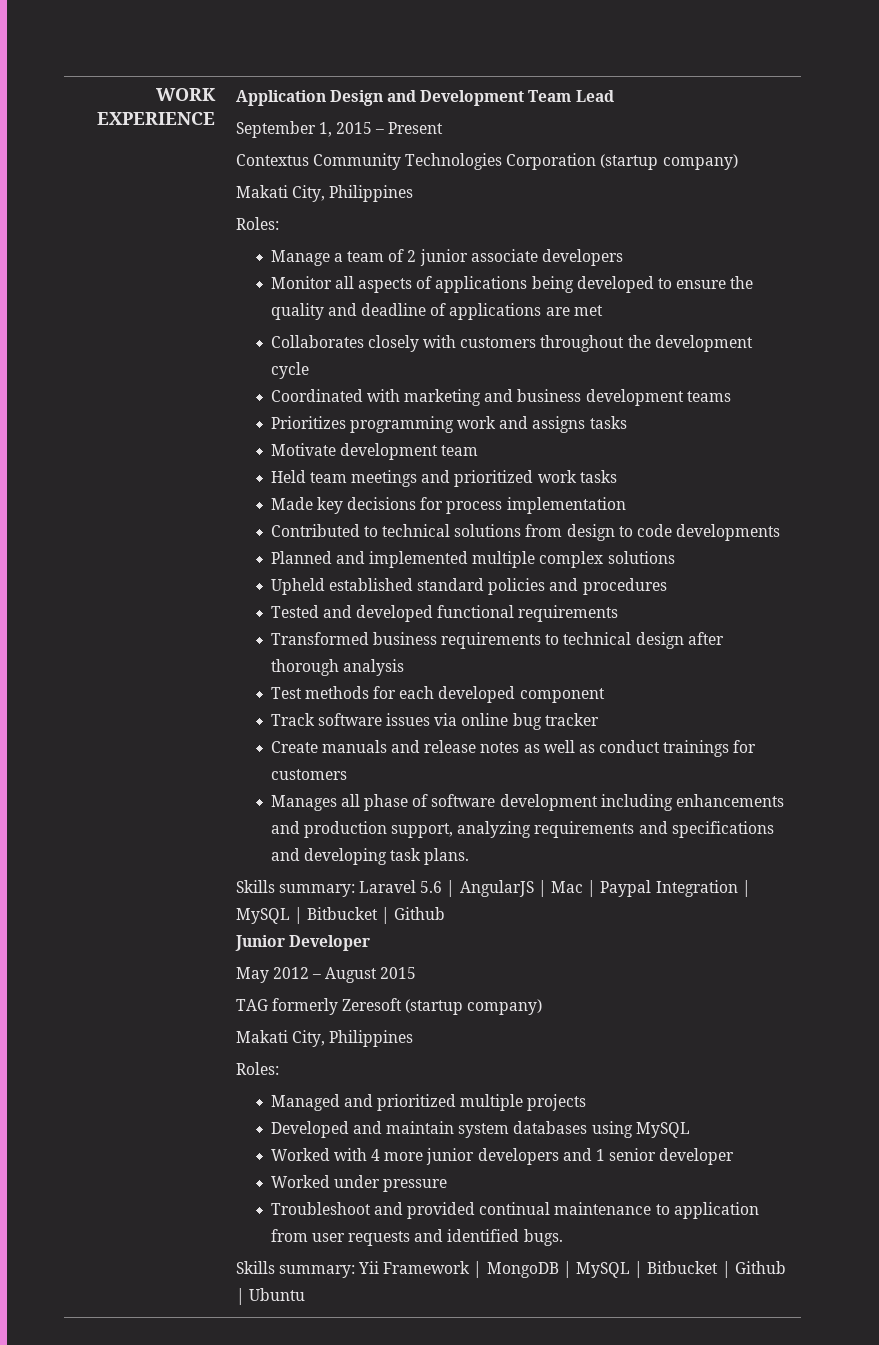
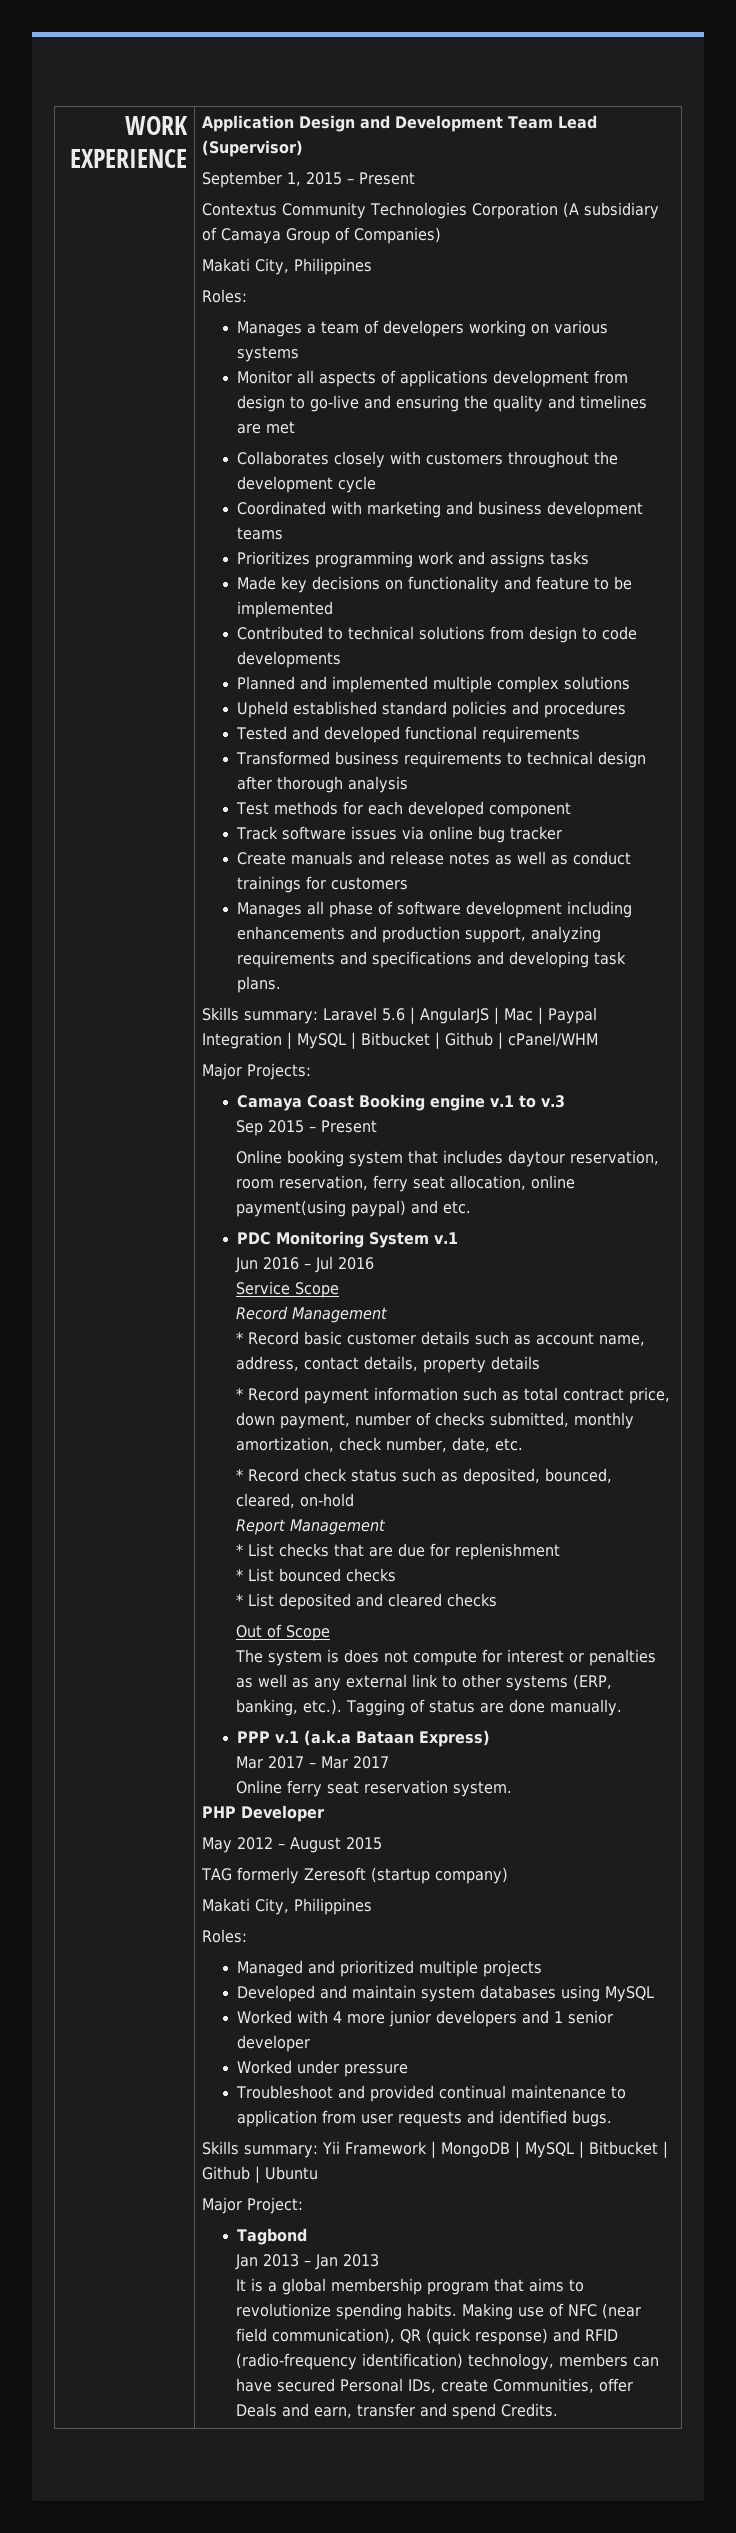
- Application Design and Development Team Lead
+ Application Design and Development Team Lead (Supervisor)
- Contextus Community Technologies Corporation (startup company)
+ Contextus Community Technologies Corporation (A subsidiary of Camaya Group of Companies)
  Makati City, Philippines
  Roles:
- Manage a team of 2 junior associate developers
+ Manages a team of developers working on various systems
- Monitor all aspects of applications being developed to ensure the quality and deadline of applications are met
+ Monitor all aspects of applications development from design to go-live and ensuring the quality and timelines are met
- Motivate development team
- Held team meetings and prioritized work tasks
- Made key decisions for process implementation
+ Made key decisions on functionality and feature to be implemented
- Skills summary: Laravel 5.6 | AngularJS | Mac | Paypal Integration | MySQL | Bitbucket | Github
- Junior Developer
+ Skills summary: Laravel 5.6 | AngularJS | Mac | Paypal Integration | MySQL | Bitbucket | Github | cPanel/WHM
+ Major Projects:
+ Camaya Coast Booking engine v.1 to v.3
+ Sep 2015 – Present
+ Online booking system that includes daytour reservation, room reservation, ferry seat allocation, online payment(using paypal) and etc.
+ PDC Monitoring System v.1
+ Jun 2016 – Jul 2016
+ Service Scope
+ Record Management
+ * Record basic customer details such as account name, address, contact details, property details
+ * Record payment information such as total contract price, down payment, number of checks submitted, monthly amortization, check number, date, etc.
+ * Record check status such as deposited, bounced, cleared, on-hold
+ Report Management
+ * List checks that are due for replenishment
+ * List bounced checks
+ * List deposited and cleared checks
+ Out of Scope
+ The system is does not compute for interest or penalties as well as any external link to other systems (ERP, banking, etc.). Tagging of status are done manually.
+ PPP v.1 (a.k.a Bataan Express)
+ Mar 2017 – Mar 2017
+ Online ferry seat reservation system.
+ PHP Developer
+ Major Project:
+ Tagbond
+ Jan 2013 – Jan 2013
+ It is a global membership program that aims to revolutionize spending habits. Making use of NFC (near field communication), QR (quick response) and RFID (radio-frequency identification) technology, members can have secured Personal IDs, create Communities, offer Deals and earn, transfer and spend Credits.

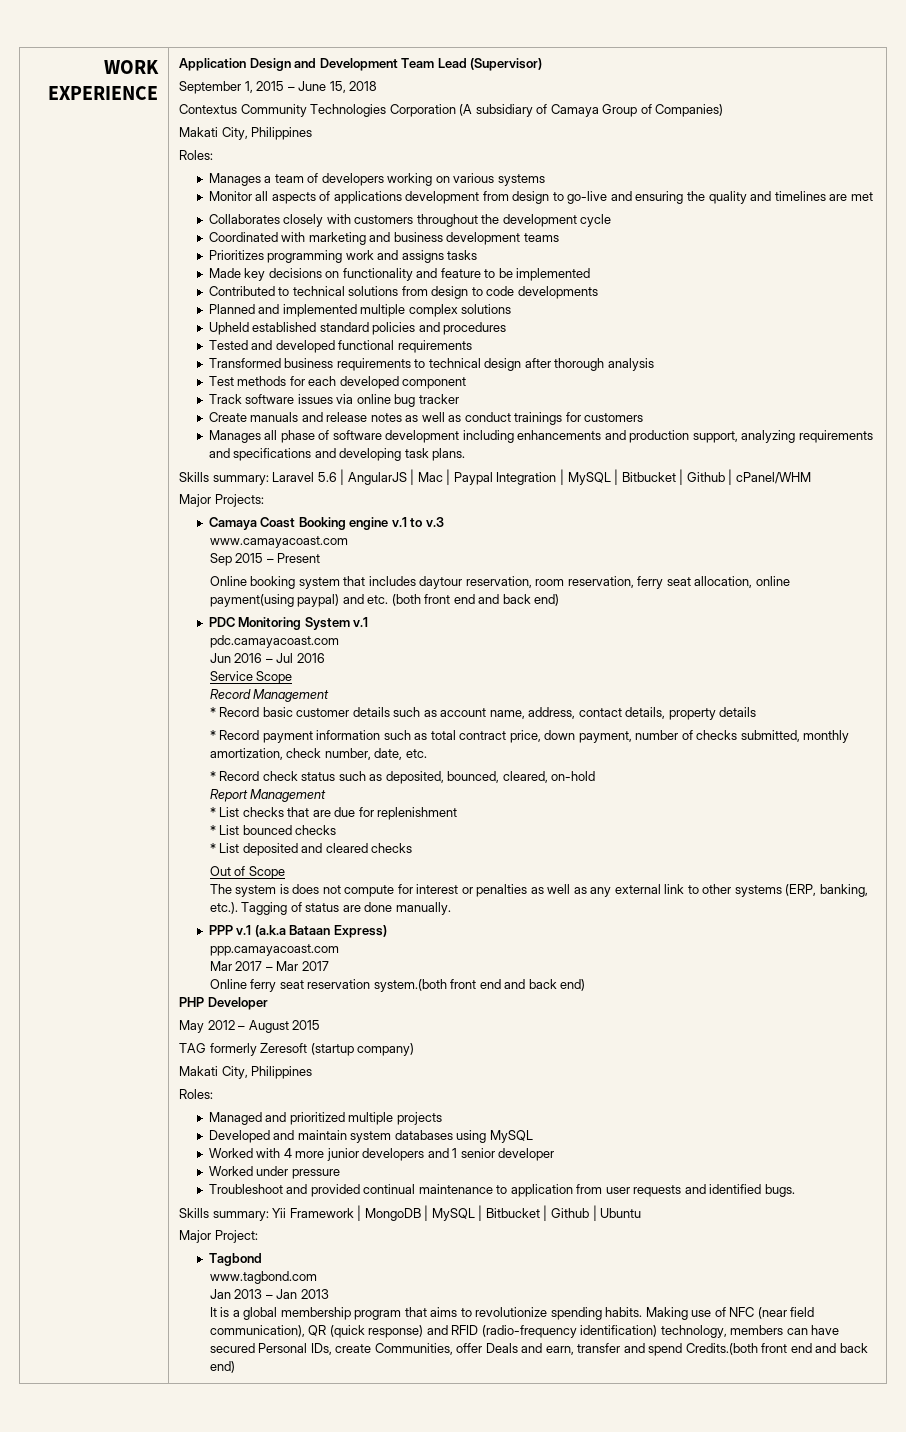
- September 1, 2015 – Present
+ September 1, 2015 – June 15, 2018
+ www.camayacoast.com
- Online booking system that includes daytour reservation, room reservation, ferry seat allocation, online payment(using paypal) and etc.
+ Online booking system that includes daytour reservation, room reservation, ferry seat allocation, online payment(using paypal) and etc. (both front end and back end)
+ pdc.camayacoast.com
+ ppp.camayacoast.com
- Online ferry seat reservation system.
+ Online ferry seat reservation system.(both front end and back end)
+ www.tagbond.com
- Making use of NFC (near field communication), QR (quick response) and RFID (radio-frequency identification) technology, members can have secured Personal IDs, create Communities, offer Deals and earn, transfer and spend Credits.
+ Making use of NFC (near field communication), QR (quick response) and RFID (radio-frequency identification) technology, members can have secured Personal IDs, create Communities, offer Deals and earn, transfer and spend Credits.(both front end and back end)

